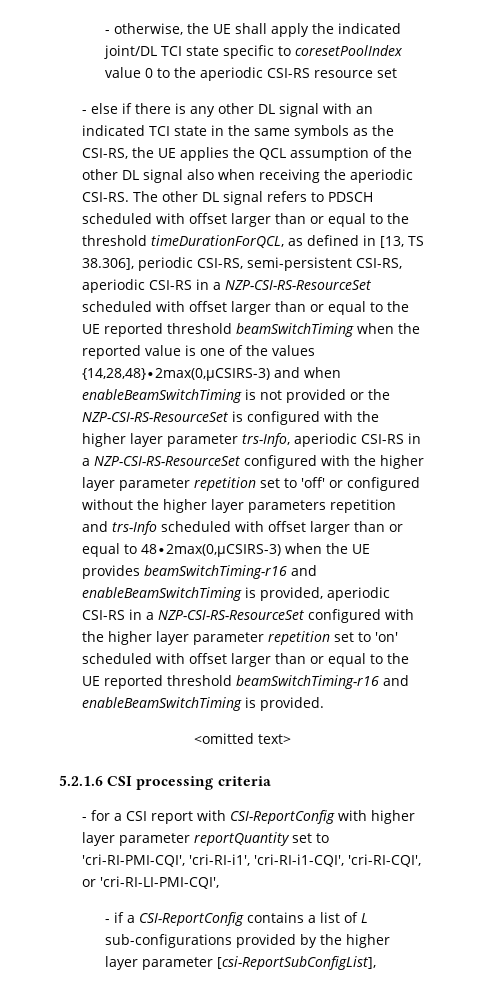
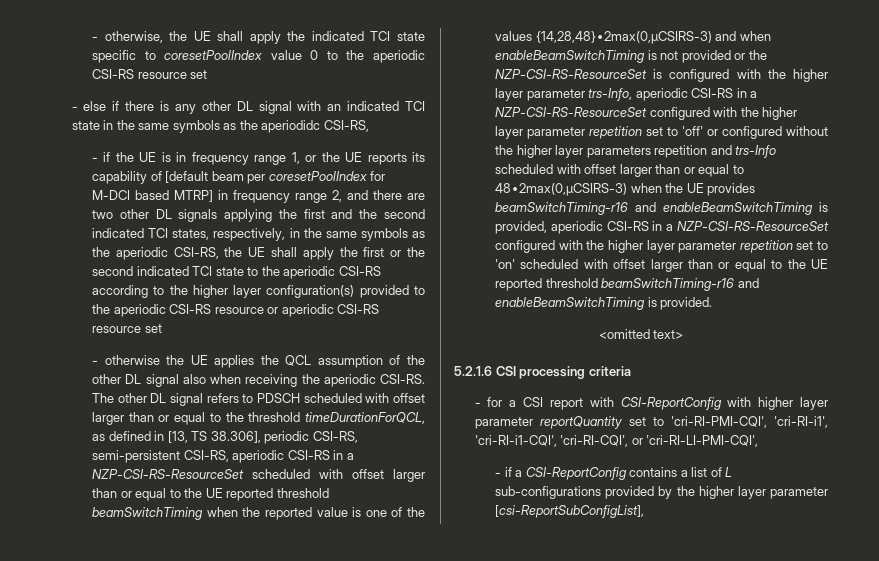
- - otherwise, the UE shall apply the indicated joint/DL TCI state specific to coresetPoolIndex value 0 to the aperiodic CSI-RS resource set
+ - otherwise, the UE shall apply the indicated TCI state specific to coresetPoolIndex value 0 to the aperiodic CSI-RS resource set
- - else if there is any other DL signal with an indicated TCI state in the same symbols as the CSI-RS, the UE applies the QCL assumption of the other DL signal also when receiving the aperiodic CSI-RS.
+ - else if there is any other DL signal with an indicated TCI state in the same symbols as the aperiodidc CSI-RS,
+ - if the UE is in frequency range 1, or the UE reports its capability of [default beam per coresetPoolIndex for M-DCI based MTRP] in frequency range 2, and there are two other DL signals applying the first and the second indicated TCI states, respectively, in the same symbols as the aperiodic CSI-RS, the UE shall apply the first or the second indicated TCI state to the aperiodic CSI-RS according to the higher layer configuration(s) provided to the aperiodic CSI-RS resource or aperiodic CSI-RS resource set
+ - otherwise the UE applies the QCL assumption of the other DL signal also when receiving the aperiodic CSI-RS.

